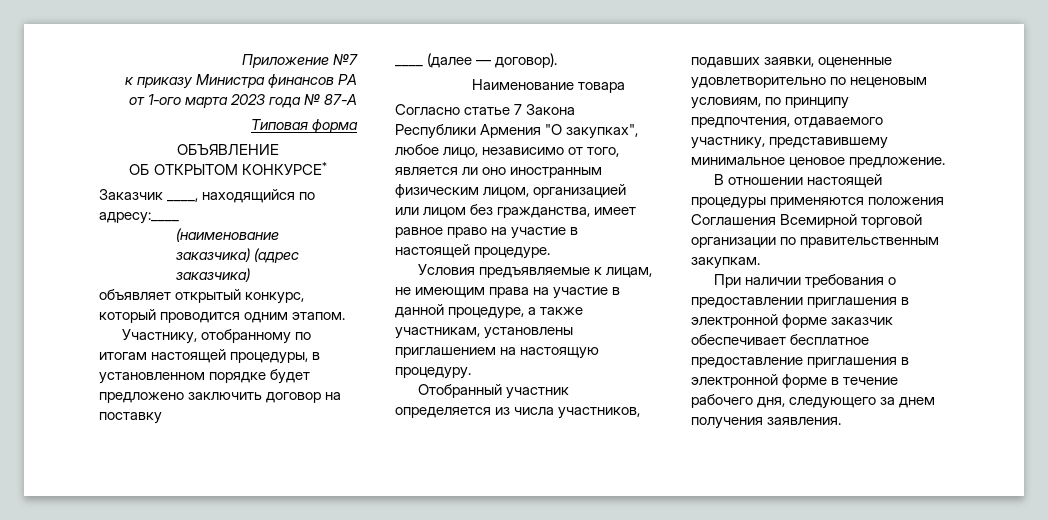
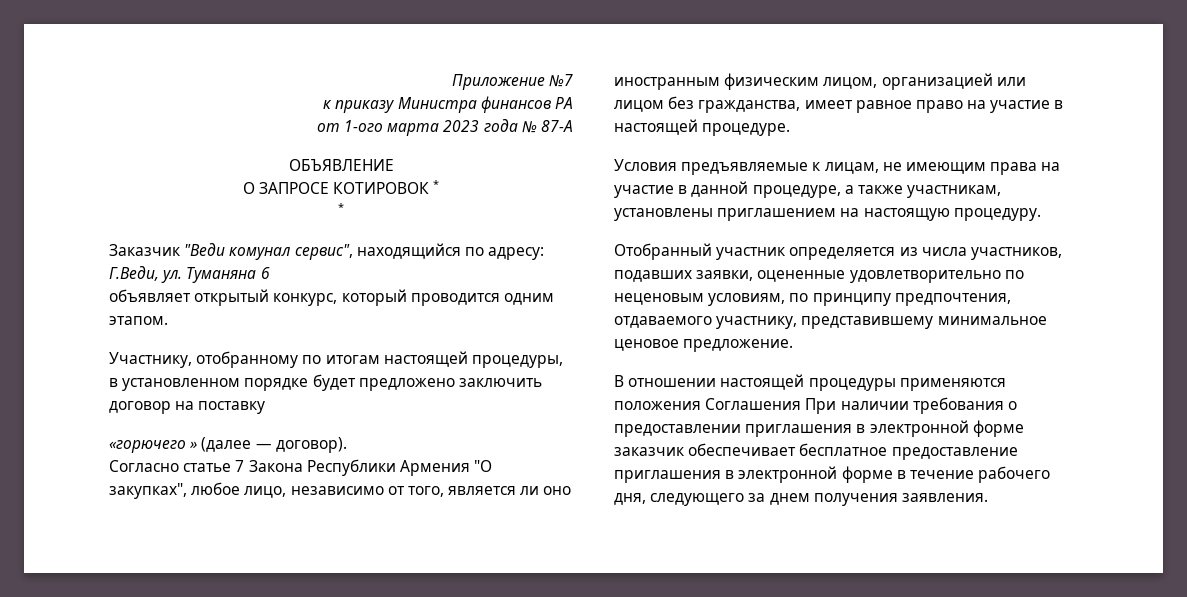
- Типовая форма
- ОБ ОТКРЫТОМ КОНКУРСЕ*
- Заказчик ____, находящийся по адресу:____
- (наименование заказчика) (адрес заказчика)
+ О ЗАПРОСЕ КОТИРОВОК *
+ *
+ Заказчик "Веди комунал сервис", находящийся по адресу: Г.Веди, ул. Туманяна 6
- ____ (далее — договор).
+ «горючего » (далее — договор).
- Наименование товара
- В отношении настоящей процедуры применяются положения Соглашения Всемирной торговой организации по правительственным закупкам.
- При наличии требования о предоставлении приглашения в электронной форме заказчик обеспечивает бесплатное предоставление приглашения в электронной форме в течение рабочего дня, следующего за днем получения заявления.
+ В отношении настоящей процедуры применяются положения Соглашения При наличии требования о предоставлении приглашения в электронной форме заказчик обеспечивает бесплатное предоставление приглашения в электронной форме в течение рабочего дня, следующего за днем получения заявления.

